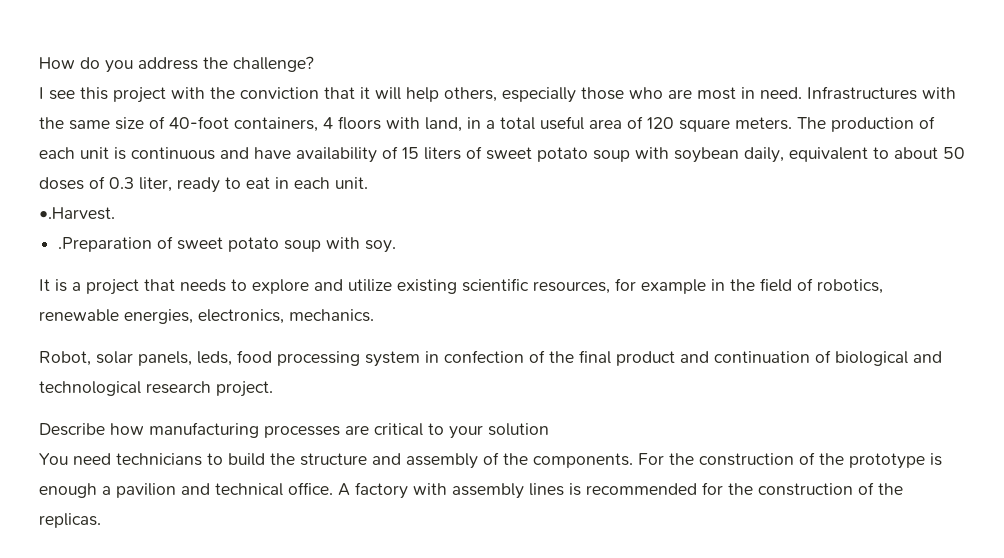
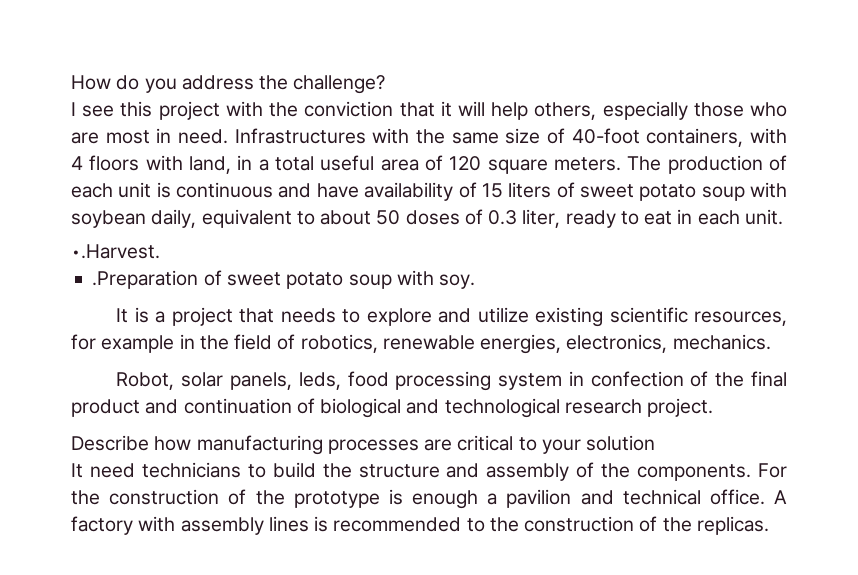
- Infrastructures with the same size of 40-foot containers, 4 floors with land, in a total useful area of 120 square meters.
+ Infrastructures with the same size of 40-foot containers, with 4 floors with land, in a total useful area of 120 square meters.
- You need technicians to build the structure and assembly of the components.
+ It need technicians to build the structure and assembly of the components.
- A factory with assembly lines is recommended for the construction of the replicas.
+ A factory with assembly lines is recommended to the construction of the replicas.

